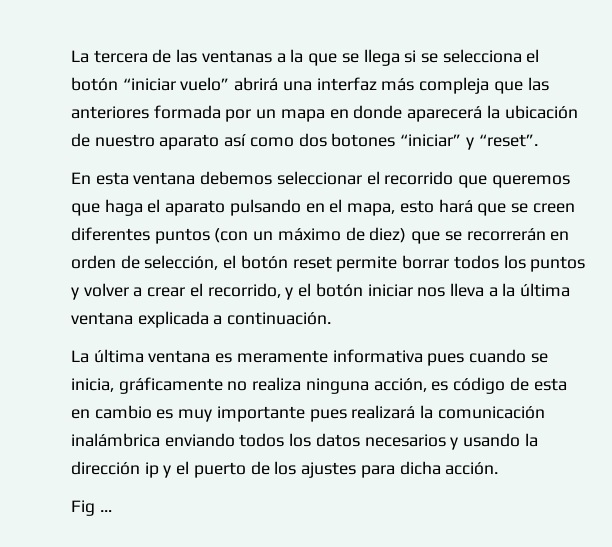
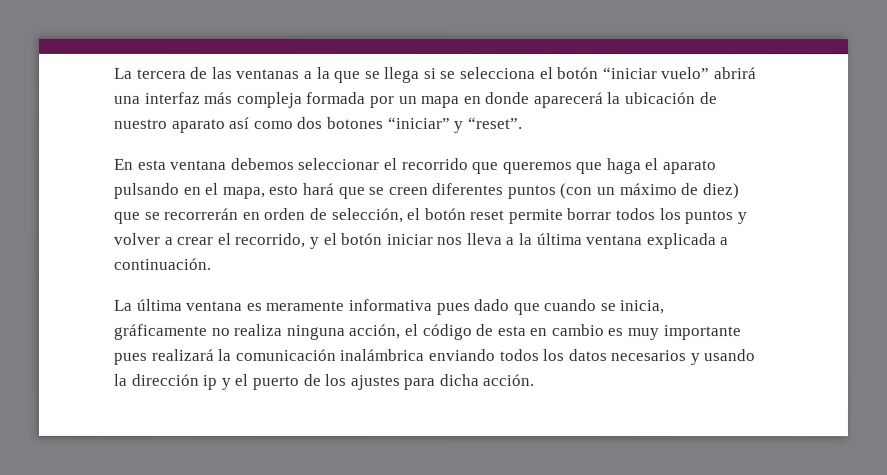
- La tercera de las ventanas a la que se llega si se selecciona el botón “iniciar vuelo” abrirá una interfaz más compleja que las anteriores formada por un mapa en donde aparecerá la ubicación de nuestro aparato así como dos botones “iniciar” y “reset”.
+ La tercera de las ventanas a la que se llega si se selecciona el botón “iniciar vuelo” abrirá una interfaz más compleja formada por un mapa en donde aparecerá la ubicación de nuestro aparato así como dos botones “iniciar” y “reset”.
- La última ventana es meramente informativa pues cuando se inicia, gráficamente no realiza ninguna acción, es código de esta en cambio es muy importante pues realizará la comunicación inalámbrica enviando todos los datos necesarios y usando la dirección ip y el puerto de los ajustes para dicha acción.
+ La última ventana es meramente informativa pues dado que cuando se inicia, gráficamente no realiza ninguna acción, el código de esta en cambio es muy importante pues realizará la comunicación inalámbrica enviando todos los datos necesarios y usando la dirección ip y el puerto de los ajustes para dicha acción.
- Fig …

